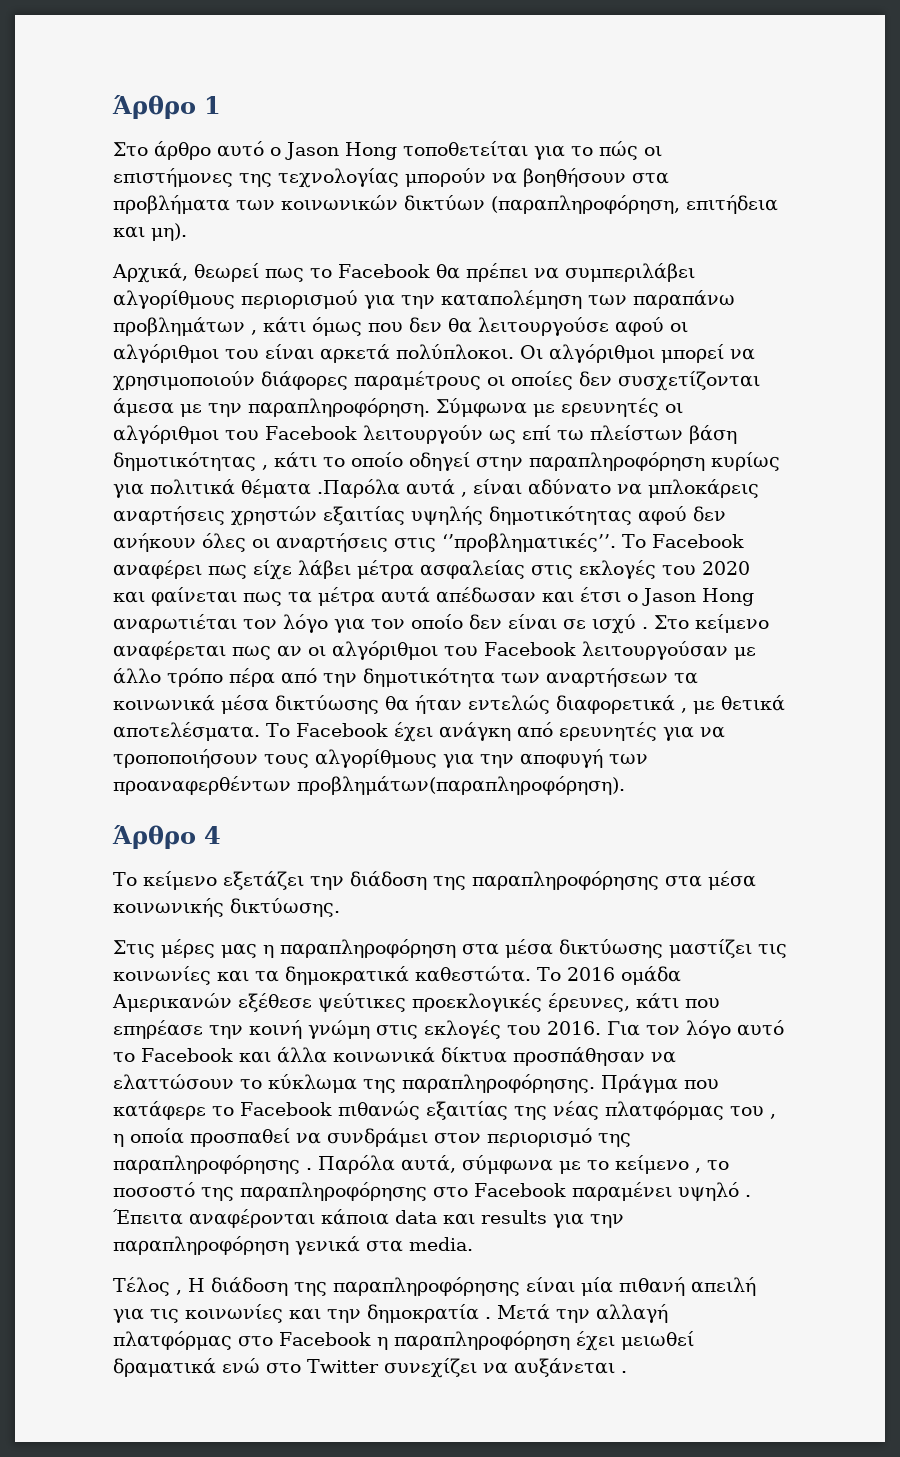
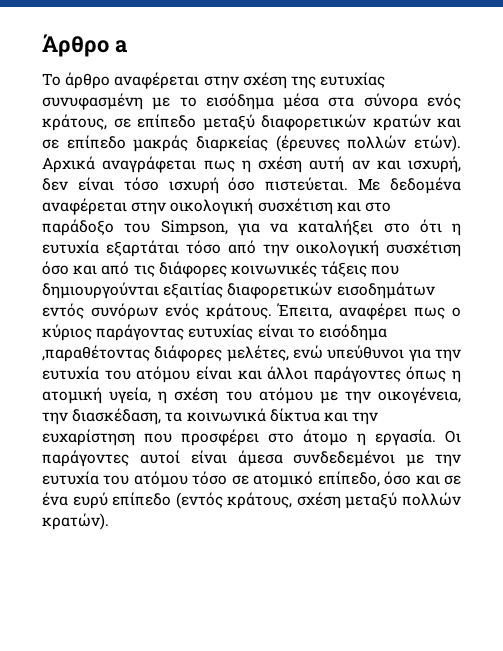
- Άρθρο 1
- Στο άρθρο αυτό ο Jason Hong τοποθετείται για το πώς οι επιστήμονες της τεχνολογίας μπορούν να βοηθήσουν στα προβλήματα των κοινωνικών δικτύων (παραπληροφόρηση, επιτήδεια και μη).
- Αρχικά, θεωρεί πως το Facebook θα πρέπει να συμπεριλάβει αλγορίθμους περιορισμού για την καταπολέμηση των παραπάνω προβλημάτων , κάτι όμως που δεν θα λειτουργούσε αφού οι αλγόριθμοι του είναι αρκετά πολύπλοκοι. Οι αλγόριθμοι μπορεί να χρησιμοποιούν διάφορες παραμέτρους οι οποίες δεν συσχετίζονται άμεσα με την παραπληροφόρηση. Σύμφωνα με ερευνητές οι αλγόριθμοι του Facebook λειτουργούν ως επί τω πλείστων βάση δημοτικότητας , κάτι το οποίο οδηγεί στην παραπληροφόρηση κυρίως για πολιτικά θέματα .Παρόλα αυτά , είναι αδύνατο να μπλοκάρεις αναρτήσεις χρηστών εξαιτίας υψηλής δημοτικότητας αφού δεν ανήκουν όλες οι αναρτήσεις στις ‘’προβληματικές’’. Το Facebook αναφέρει πως είχε λάβει μέτρα ασφαλείας στις εκλογές του 2020 και φαίνεται πως τα μέτρα αυτά απέδωσαν και έτσι ο Jason Hong αναρωτιέται τον λόγο για τον οποίο δεν είναι σε ισχύ . Στο κείμενο αναφέρεται πως αν οι αλγόριθμοι του Facebook λειτουργούσαν με άλλο τρόπο πέρα από την δημοτικότητα των αναρτήσεων τα κοινωνικά μέσα δικτύωσης θα ήταν εντελώς διαφορετικά , με θετικά αποτελέσματα. Το Facebook έχει ανάγκη από ερευνητές για να τροποποιήσουν τους αλγορίθμους για την αποφυγή των προαναφερθέντων προβλημάτων(παραπληροφόρηση).
- Άρθρο 4
- Το κείμενο εξετάζει την διάδοση της παραπληροφόρησης στα μέσα κοινωνικής δικτύωσης.
- Στις μέρες μας η παραπληροφόρηση στα μέσα δικτύωσης μαστίζει τις κοινωνίες και τα δημοκρατικά καθεστώτα. Το 2016 ομάδα Αμερικανών εξέθεσε ψεύτικες προεκλογικές έρευνες, κάτι που επηρέασε την κοινή γνώμη στις εκλογές του 2016. Για τον λόγο αυτό το Facebook και άλλα κοινωνικά δίκτυα προσπάθησαν να ελαττώσουν το κύκλωμα της παραπληροφόρησης. Πράγμα που κατάφερε το Facebook πιθανώς εξαιτίας της νέας πλατφόρμας του , η οποία προσπαθεί να συνδράμει στον περιορισμό της παραπληροφόρησης . Παρόλα αυτά, σύμφωνα με το κείμενο , το ποσοστό της παραπληροφόρησης στο Facebook παραμένει υψηλό . Έπειτα αναφέρονται κάποια data και results για την παραπληροφόρηση γενικά στα media.
- Τέλος , Η διάδοση της παραπληροφόρησης είναι μία πιθανή απειλή για τις κοινωνίες και την δημοκρατία . Μετά την αλλαγή πλατφόρμας στο Facebook η παραπληροφόρηση έχει μειωθεί δραματικά ενώ στο Twitter συνεχίζει να αυξάνεται .
+ Άρθρο a
+ Το άρθρο αναφέρεται στην σχέση της ευτυχίας συνυφασμένη με το εισόδημα μέσα στα σύνορα ενός κράτους, σε επίπεδο μεταξύ διαφορετικών κρατών και σε επίπεδο μακράς διαρκείας (έρευνες πολλών ετών). Αρχικά αναγράφεται πως η σχέση αυτή αν και ισχυρή, δεν είναι τόσο ισχυρή όσο πιστεύεται. Με δεδομένα αναφέρεται στην οικολογική συσχέτιση και στο παράδοξο του Simpson, για να καταλήξει στο ότι η ευτυχία εξαρτάται τόσο από την οικολογική συσχέτιση όσο και από τις διάφορες κοινωνικές τάξεις που δημιουργούνται εξαιτίας διαφορετικών εισοδημάτων εντός συνόρων ενός κράτους. Έπειτα, αναφέρει πως ο κύριος παράγοντας ευτυχίας είναι το εισόδημα ,παραθέτοντας διάφορες μελέτες, ενώ υπεύθυνοι για την ευτυχία του ατόμου είναι και άλλοι παράγοντες όπως η ατομική υγεία, η σχέση του ατόμου με την οικογένεια, την διασκέδαση, τα κοινωνικά δίκτυα και την ευχαρίστηση που προσφέρει στο άτομο η εργασία. Οι παράγοντες αυτοί είναι άμεσα συνδεδεμένοι με την ευτυχία του ατόμου τόσο σε ατομικό επίπεδο, όσο και σε ένα ευρύ επίπεδο (εντός κράτους, σχέση μεταξύ πολλών κρατών).

